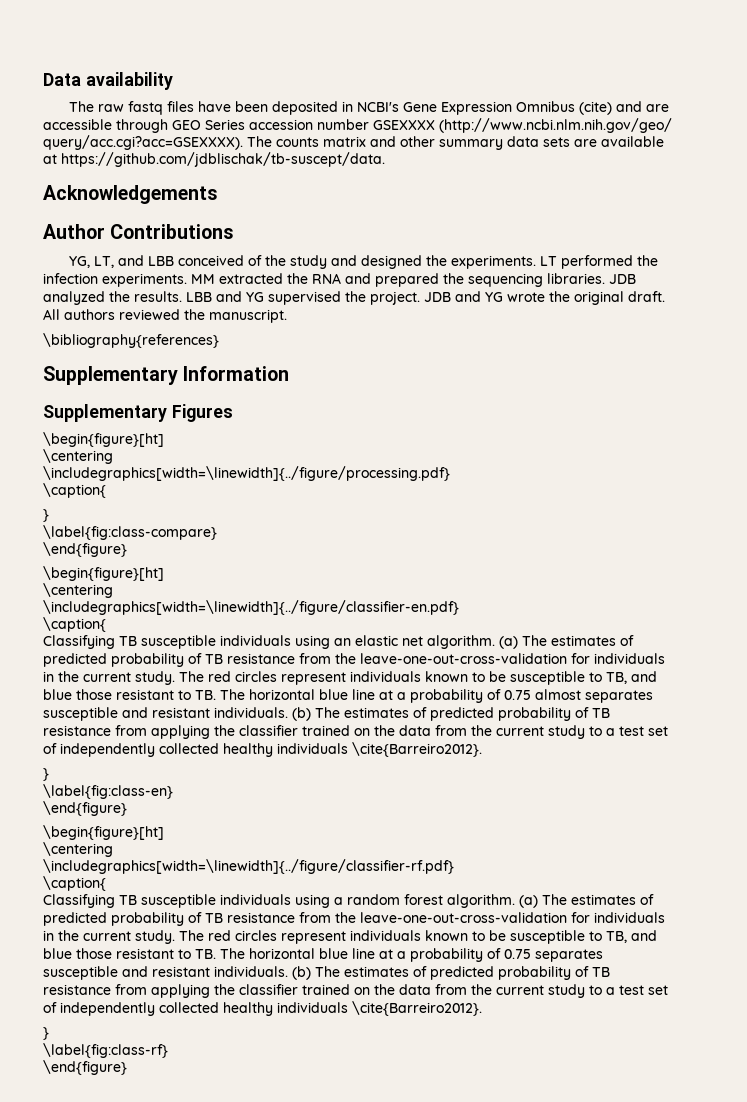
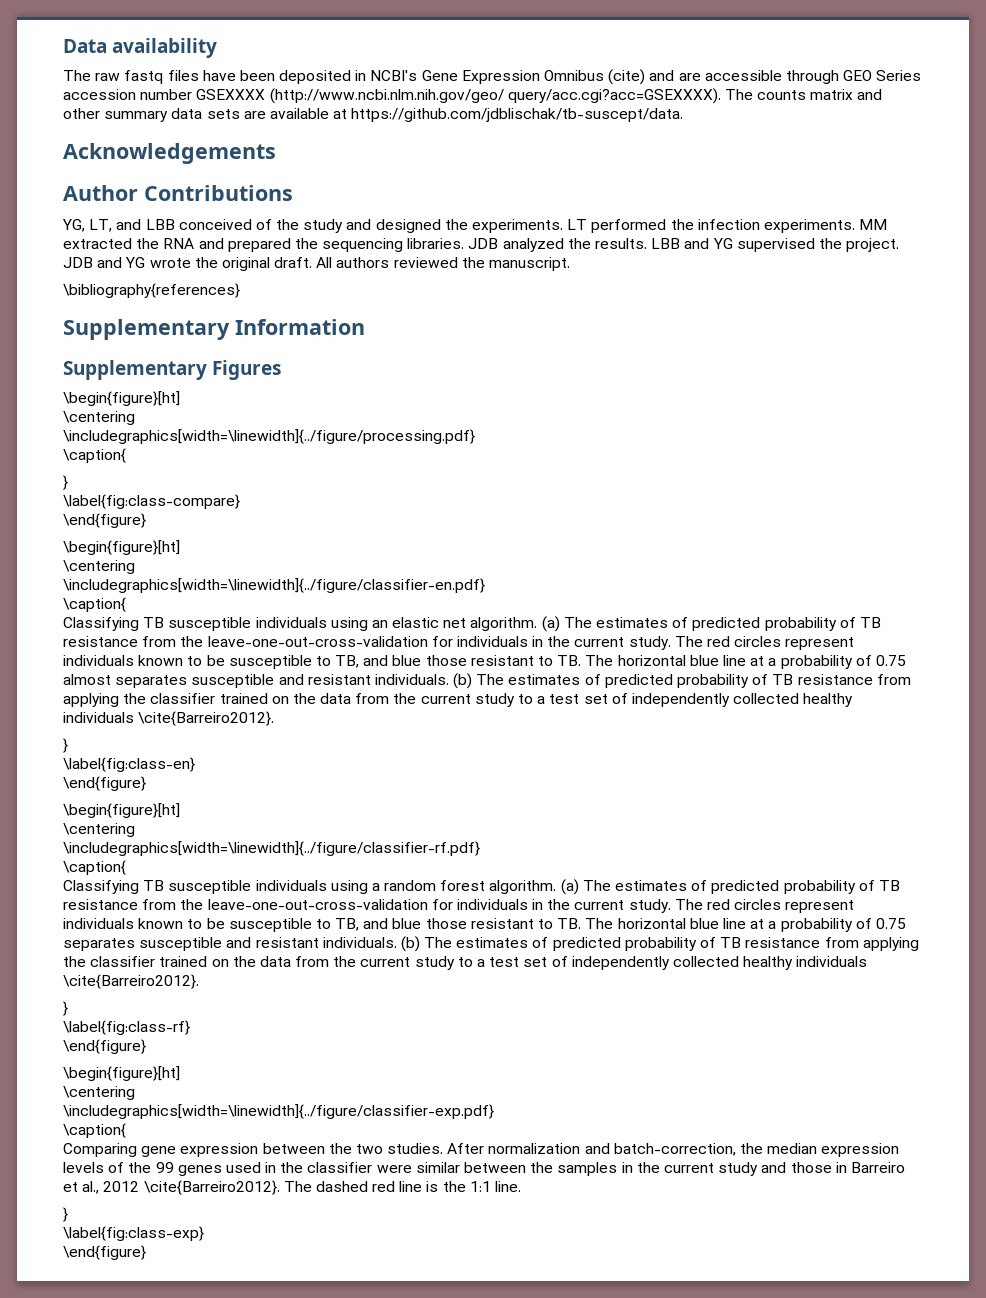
  \label{fig:class-rf}
+ \end{figure}
+ \begin{figure}[ht]
+ \centering
+ \includegraphics[width=\linewidth]{../figure/classifier-exp.pdf}
+ \caption{
+ Comparing gene expression between the two studies. After normalization and batch-correction, the median expression levels of the 99 genes used in the classifier were similar between the samples in the current study and those in Barreiro et al., 2012 \cite{Barreiro2012}. The dashed red line is the 1:1 line.
+ }
+ \label{fig:class-exp}

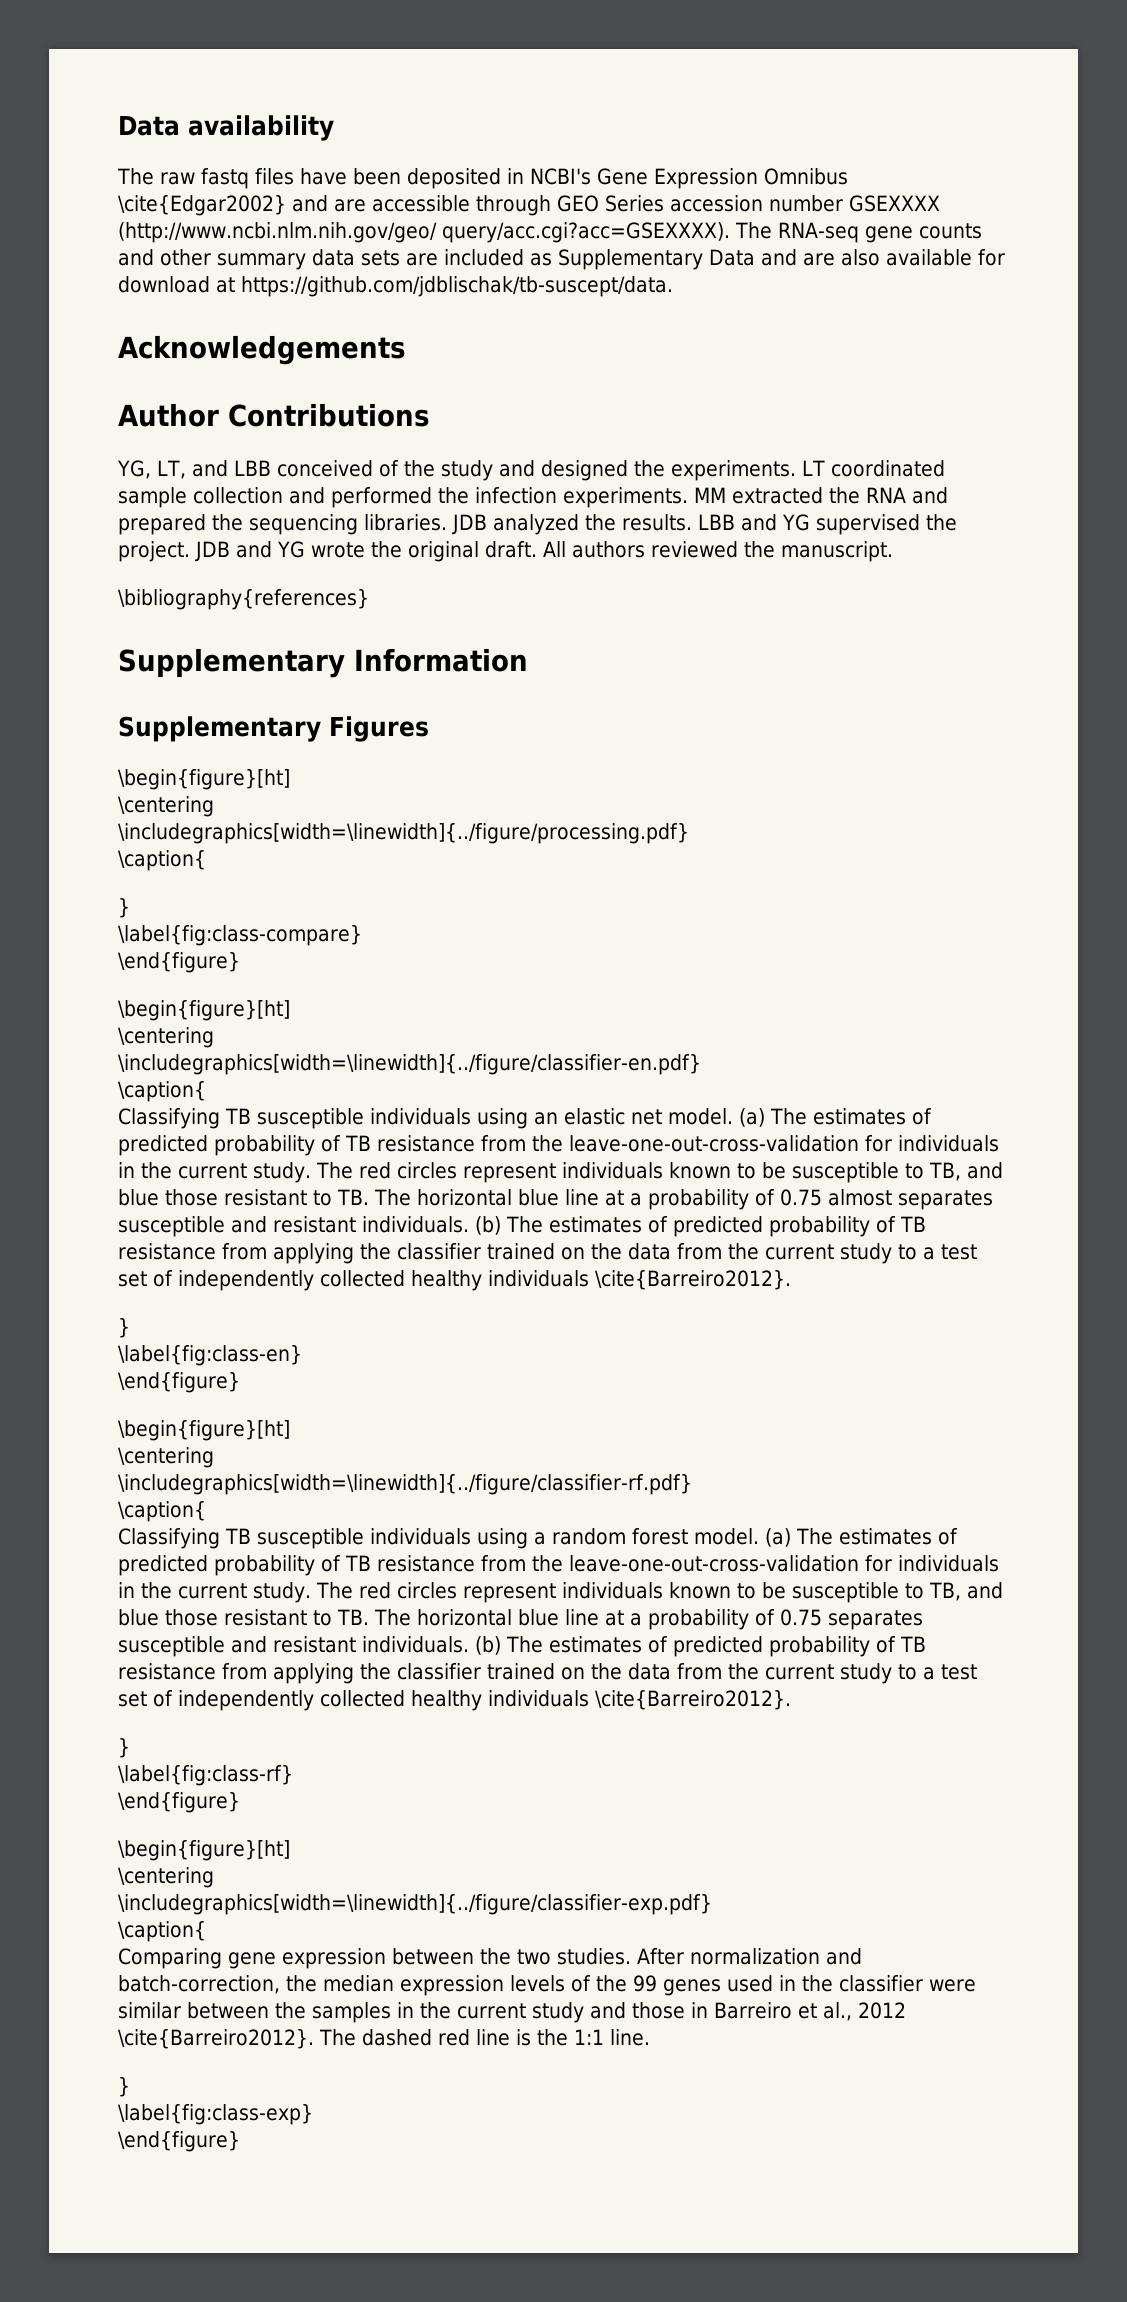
- The raw fastq files have been deposited in NCBI's Gene Expression Omnibus (cite) and are accessible through GEO Series accession number GSEXXXX (http://www.ncbi.nlm.nih.gov/geo/ query/acc.cgi?acc=GSEXXXX). The counts matrix and other summary data sets are available at https://github.com/jdblischak/tb-suscept/data.
+ The raw fastq files have been deposited in NCBI's Gene Expression Omnibus \cite{Edgar2002} and are accessible through GEO Series accession number GSEXXXX (http://www.ncbi.nlm.nih.gov/geo/ query/acc.cgi?acc=GSEXXXX). The RNA-seq gene counts and other summary data sets are included as Supplementary Data and are also available for download at https://github.com/jdblischak/tb-suscept/data.
- LT performed the infection experiments.
+ LT coordinated sample collection and performed the infection experiments.
- Classifying TB susceptible individuals using an elastic net algorithm.
+ Classifying TB susceptible individuals using an elastic net model.
- Classifying TB susceptible individuals using a random forest algorithm.
+ Classifying TB susceptible individuals using a random forest model.

